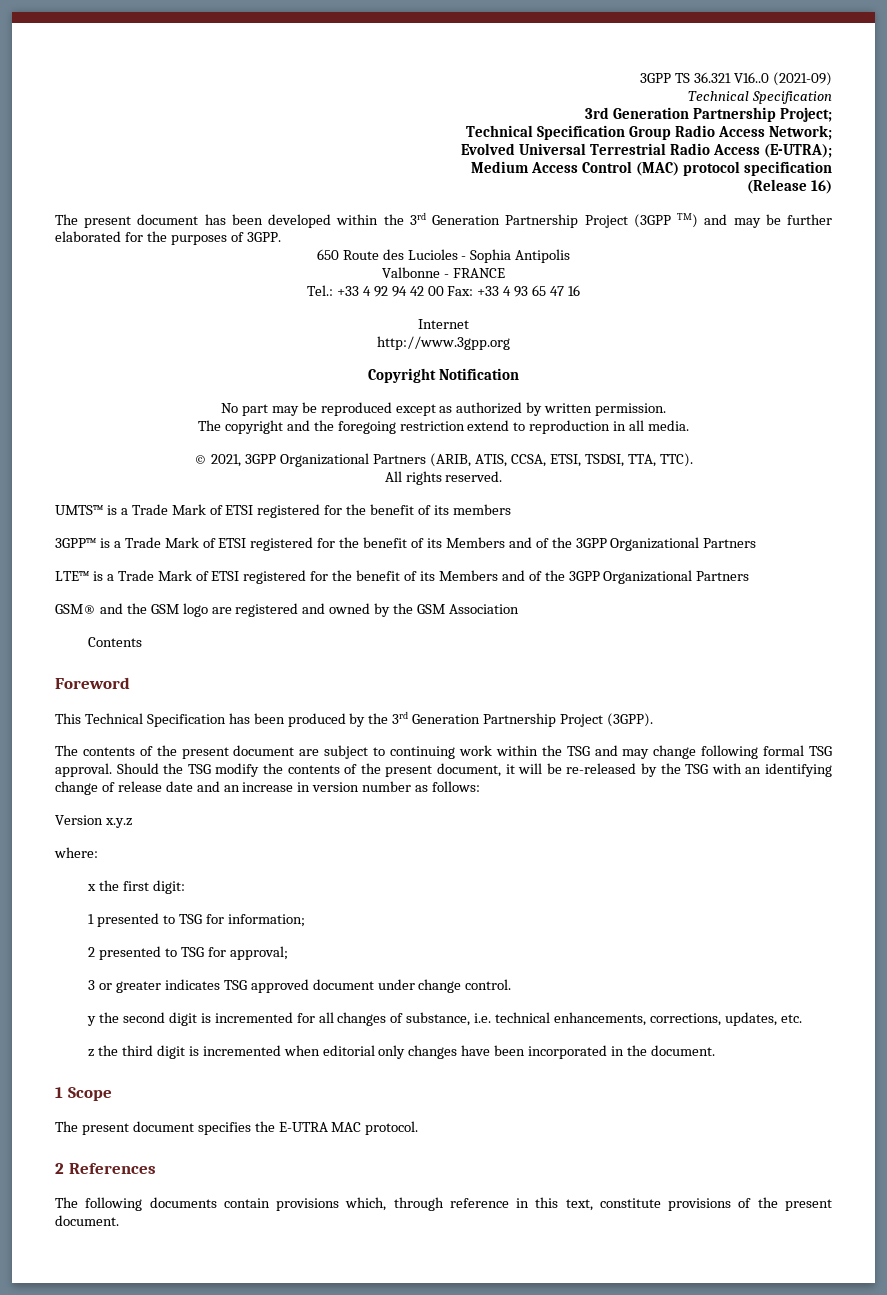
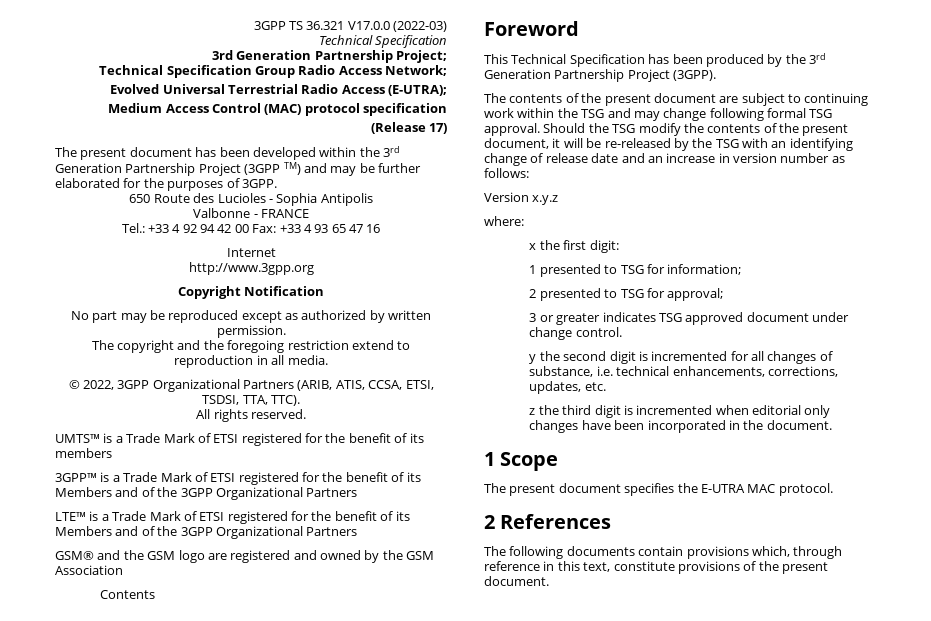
- 3GPP TS 36.321 V16..0 (2021-09)
+ 3GPP TS 36.321 V17.0.0 (2022-03)
- (Release 16)
+ (Release 17)
- © 2021, 3GPP Organizational Partners (ARIB, ATIS, CCSA, ETSI, TSDSI, TTA, TTC).
+ © 2022, 3GPP Organizational Partners (ARIB, ATIS, CCSA, ETSI, TSDSI, TTA, TTC).

